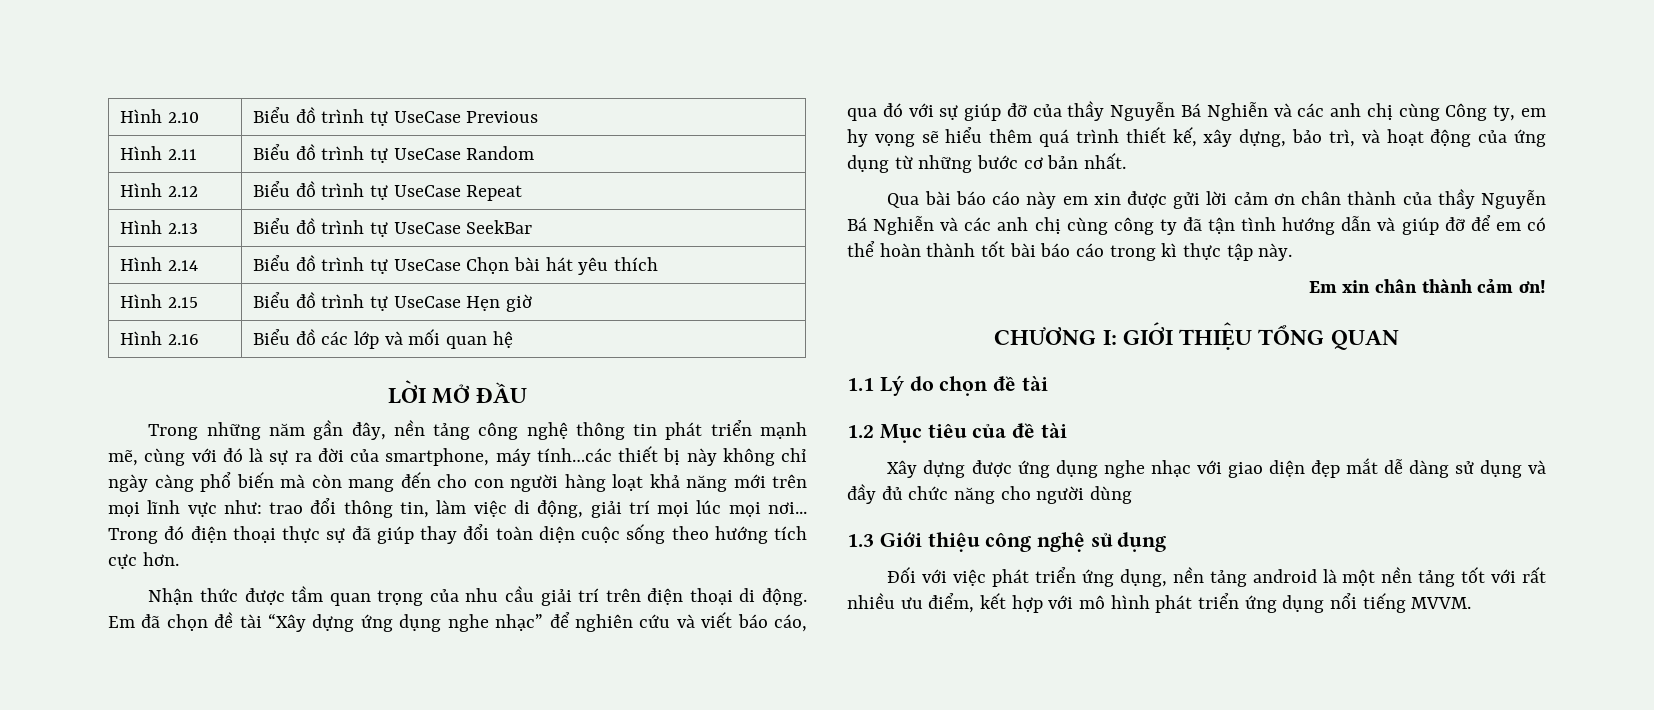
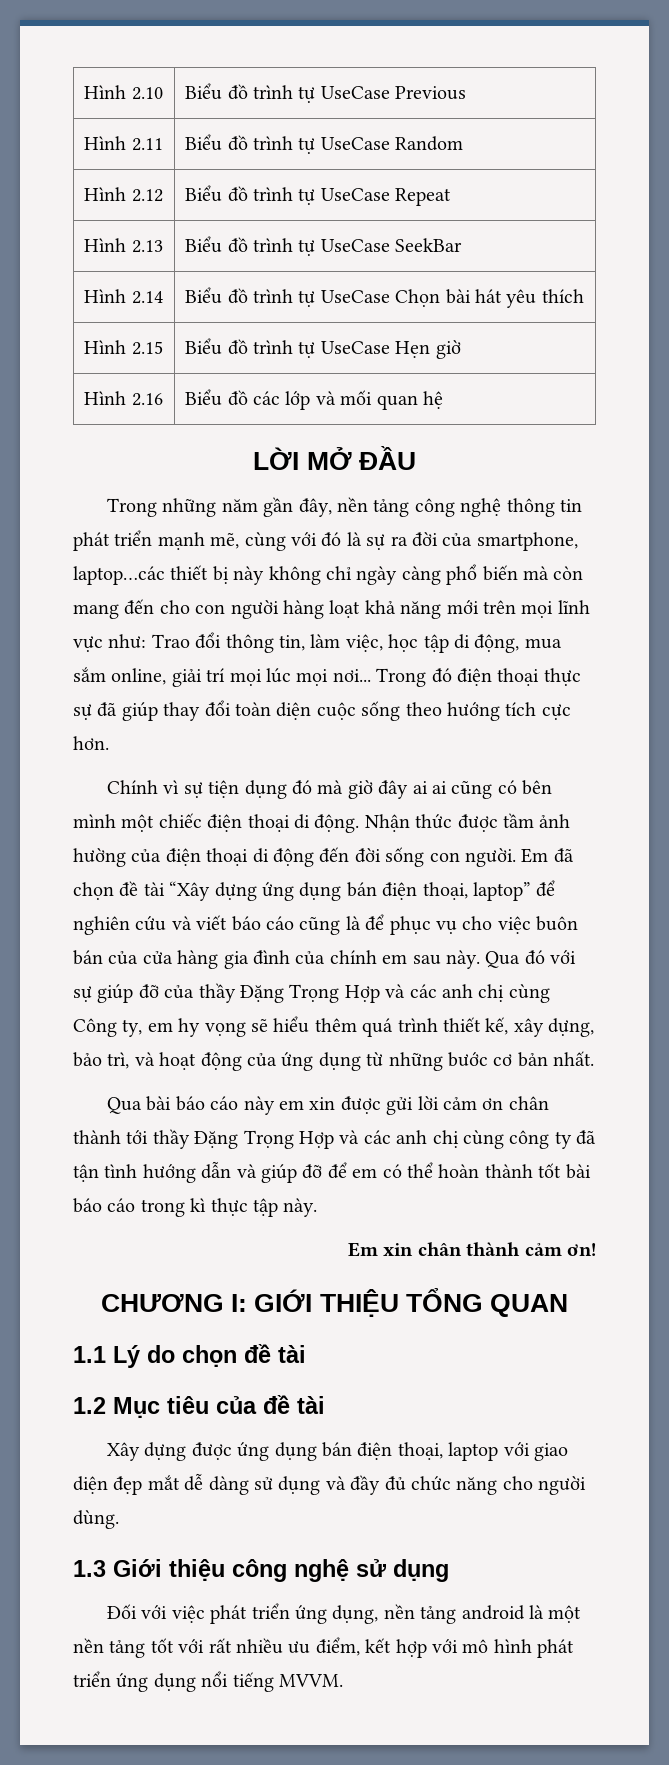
- Trong những năm gần đây, nền tảng công nghệ thông tin phát triển mạnh mẽ, cùng với đó là sự ra đời của smartphone, máy tính…các thiết bị này không chỉ ngày càng phổ biến mà còn mang đến cho con người hàng loạt khả năng mới trên mọi lĩnh vực như: trao đổi thông tin, làm việc di động, giải trí mọi lúc mọi nơi...
+ Trong những năm gần đây, nền tảng công nghệ thông tin phát triển mạnh mẽ, cùng với đó là sự ra đời của smartphone, laptop…các thiết bị này không chỉ ngày càng phổ biến mà còn mang đến cho con người hàng loạt khả năng mới trên mọi lĩnh vực như: Trao đổi thông tin, làm việc, học tập di động, mua sắm online, giải trí mọi lúc mọi nơi...
- Nhận thức được tầm quan trọng của nhu cầu giải trí trên điện thoại di động.
+ Chính vì sự tiện dụng đó mà giờ đây ai ai cũng có bên mình một chiếc điện thoại di động. Nhận thức được tầm ảnh hường của điện thoại di động đến đời sống con người.
- Em đã chọn đề tài “Xây dựng ứng dụng nghe nhạc” để nghiên cứu và viết báo cáo, qua đó với sự giúp đỡ của thầy Nguyễn Bá Nghiễn và các anh chị cùng Công ty, em hy vọng sẽ hiểu thêm quá trình thiết kế, xây dựng, bảo trì, và hoạt động của ứng dụng từ những bước cơ bản nhất.
+ Em đã chọn đề tài “Xây dựng ứng dụng bán điện thoại, laptop” để nghiên cứu và viết báo cáo cũng là để phục vụ cho việc buôn bán của cửa hàng gia đình của chính em sau này. Qua đó với sự giúp đỡ của thầy Đặng Trọng Hợp và các anh chị cùng Công ty, em hy vọng sẽ hiểu thêm quá trình thiết kế, xây dựng, bảo trì, và hoạt động của ứng dụng từ những bước cơ bản nhất.
- Qua bài báo cáo này em xin được gửi lời cảm ơn chân thành của thầy Nguyễn Bá Nghiễn và các anh chị cùng công ty đã tận tình hướng dẫn và giúp đỡ để em có thể hoàn thành tốt bài báo cáo trong kì thực tập này.
+ Qua bài báo cáo này em xin được gửi lời cảm ơn chân thành tới thầy Đặng Trọng Hợp và các anh chị cùng công ty đã tận tình hướng dẫn và giúp đỡ để em có thể hoàn thành tốt bài báo cáo trong kì thực tập này.
- Xây dựng được ứng dụng nghe nhạc với giao diện đẹp mắt dễ dàng sử dụng và đầy đủ chức năng cho người dùng
+ Xây dựng được ứng dụng bán điện thoại, laptop với giao diện đẹp mắt dễ dàng sử dụng và đầy đủ chức năng cho người dùng.

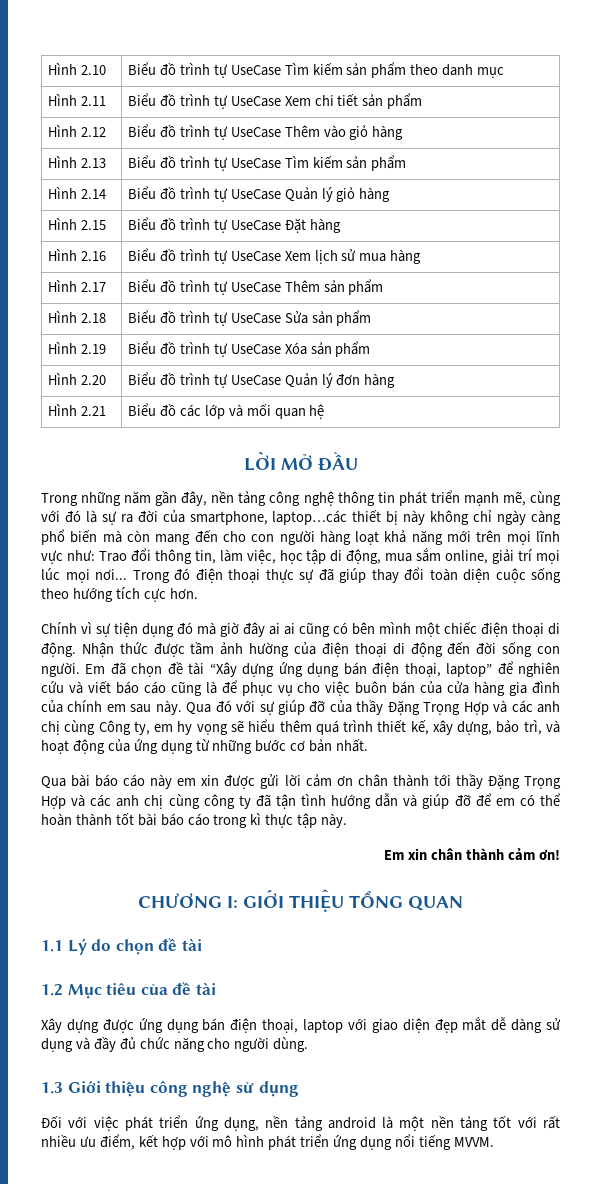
- Hình 2.10 | Biểu đồ trình tự UseCase Previous
+ Hình 2.10 | Biểu đồ trình tự UseCase Tìm kiếm sản phẩm theo danh mục
- Hình 2.11 | Biểu đồ trình tự UseCase Random
+ Hình 2.11 | Biểu đồ trình tự UseCase Xem chi tiết sản phẩm
- Hình 2.12 | Biểu đồ trình tự UseCase Repeat
+ Hình 2.12 | Biểu đồ trình tự UseCase Thêm vào giỏ hàng
- Hình 2.13 | Biểu đồ trình tự UseCase SeekBar
+ Hình 2.13 | Biểu đồ trình tự UseCase Tìm kiếm sản phẩm
- Hình 2.14 | Biểu đồ trình tự UseCase Chọn bài hát yêu thích
+ Hình 2.14 | Biểu đồ trình tự UseCase Quản lý giỏ hàng
- Hình 2.15 | Biểu đồ trình tự UseCase Hẹn giờ
+ Hình 2.15 | Biểu đồ trình tự UseCase Đặt hàng
- Hình 2.16 | Biểu đồ các lớp và mối quan hệ
+ Hình 2.16 | Biểu đồ trình tự UseCase Xem lịch sử mua hàng
+ Hình 2.17 | Biểu đồ trình tự UseCase Thêm sản phẩm
+ Hình 2.18 | Biểu đồ trình tự UseCase Sửa sản phẩm
+ Hình 2.19 | Biểu đồ trình tự UseCase Xóa sản phẩm
+ Hình 2.20 | Biểu đồ trình tự UseCase Quản lý đơn hàng
+ Hình 2.21 | Biểu đồ các lớp và mối quan hệ

